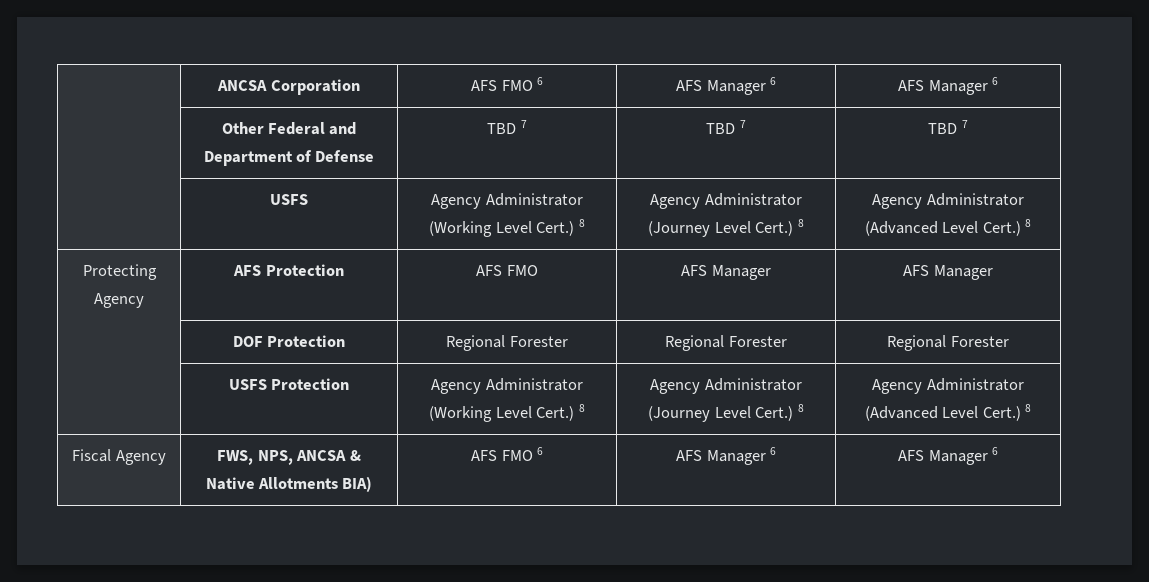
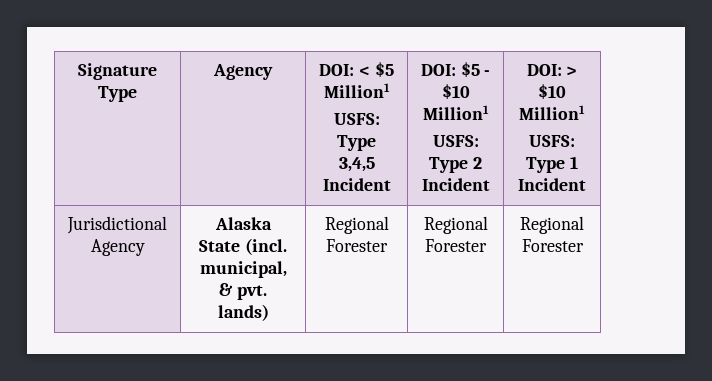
- | ANCSA Corporation | AFS FMO 6 | AFS Manager 6 | AFS Manager 6
- | Other Federal and Department of Defense | TBD 7 | TBD 7 | TBD 7
- | USFS | Agency Administrator (Working Level Cert.) 8 | Agency Administrator (Journey Level Cert.) 8 | Agency Administrator (Advanced Level Cert.) 8
- Protecting Agency | AFS Protection | AFS FMO | AFS Manager | AFS Manager
- | DOF Protection | Regional Forester | Regional Forester | Regional Forester
+ Signature Type | Agency | DOI: < $5 Million1
+ USFS: Type 3,4,5 Incident | DOI: $5 - $10 Million1
+ USFS: Type 2 Incident | DOI: > $10 Million1
+ USFS: Type 1 Incident
+ Jurisdictional Agency | Alaska State (incl. municipal, & pvt. lands) | Regional Forester | Regional Forester | Regional Forester
- | USFS Protection | Agency Administrator (Working Level Cert.) 8 | Agency Administrator (Journey Level Cert.) 8 | Agency Administrator (Advanced Level Cert.) 8
- Fiscal Agency | FWS, NPS, ANCSA & Native Allotments BIA) | AFS FMO 6 | AFS Manager 6 | AFS Manager 6

